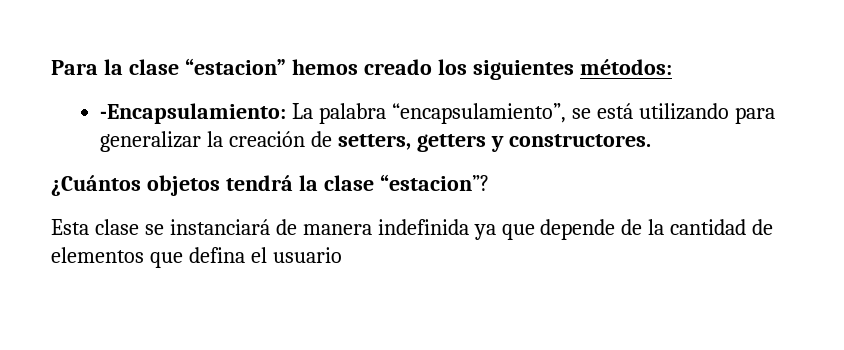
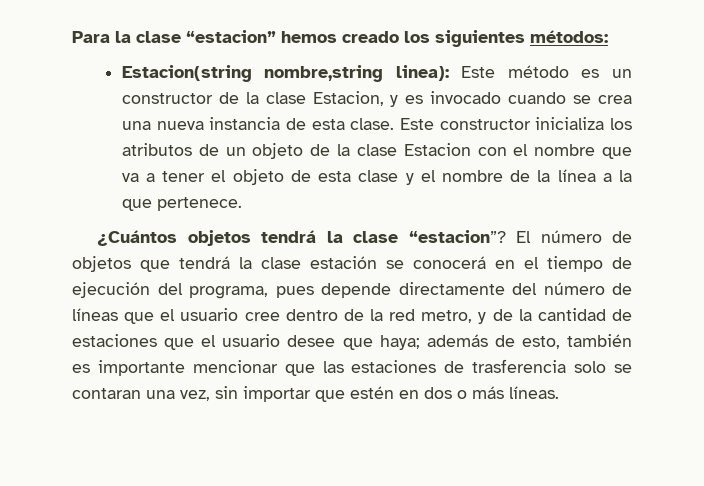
- -Encapsulamiento: La palabra “encapsulamiento”, se está utilizando para generalizar la creación de setters, getters y constructores.
+ Estacion(string nombre,string linea): Este método es un constructor de la clase Estacion, y es invocado cuando se crea una nueva instancia de esta clase. Este constructor inicializa los atributos de un objeto de la clase Estacion con el nombre que va a tener el objeto de esta clase y el nombre de la línea a la que pertenece.
- ¿Cuántos objetos tendrá la clase “estacion”?
- Esta clase se instanciará de manera indefinida ya que depende de la cantidad de elementos que defina el usuario
+ ¿Cuántos objetos tendrá la clase “estacion”? El número de objetos que tendrá la clase estación se conocerá en el tiempo de ejecución del programa, pues depende directamente del número de líneas que el usuario cree dentro de la red metro, y de la cantidad de estaciones que el usuario desee que haya; además de esto, también es importante mencionar que las estaciones de trasferencia solo se contaran una vez, sin importar que estén en dos o más líneas.

